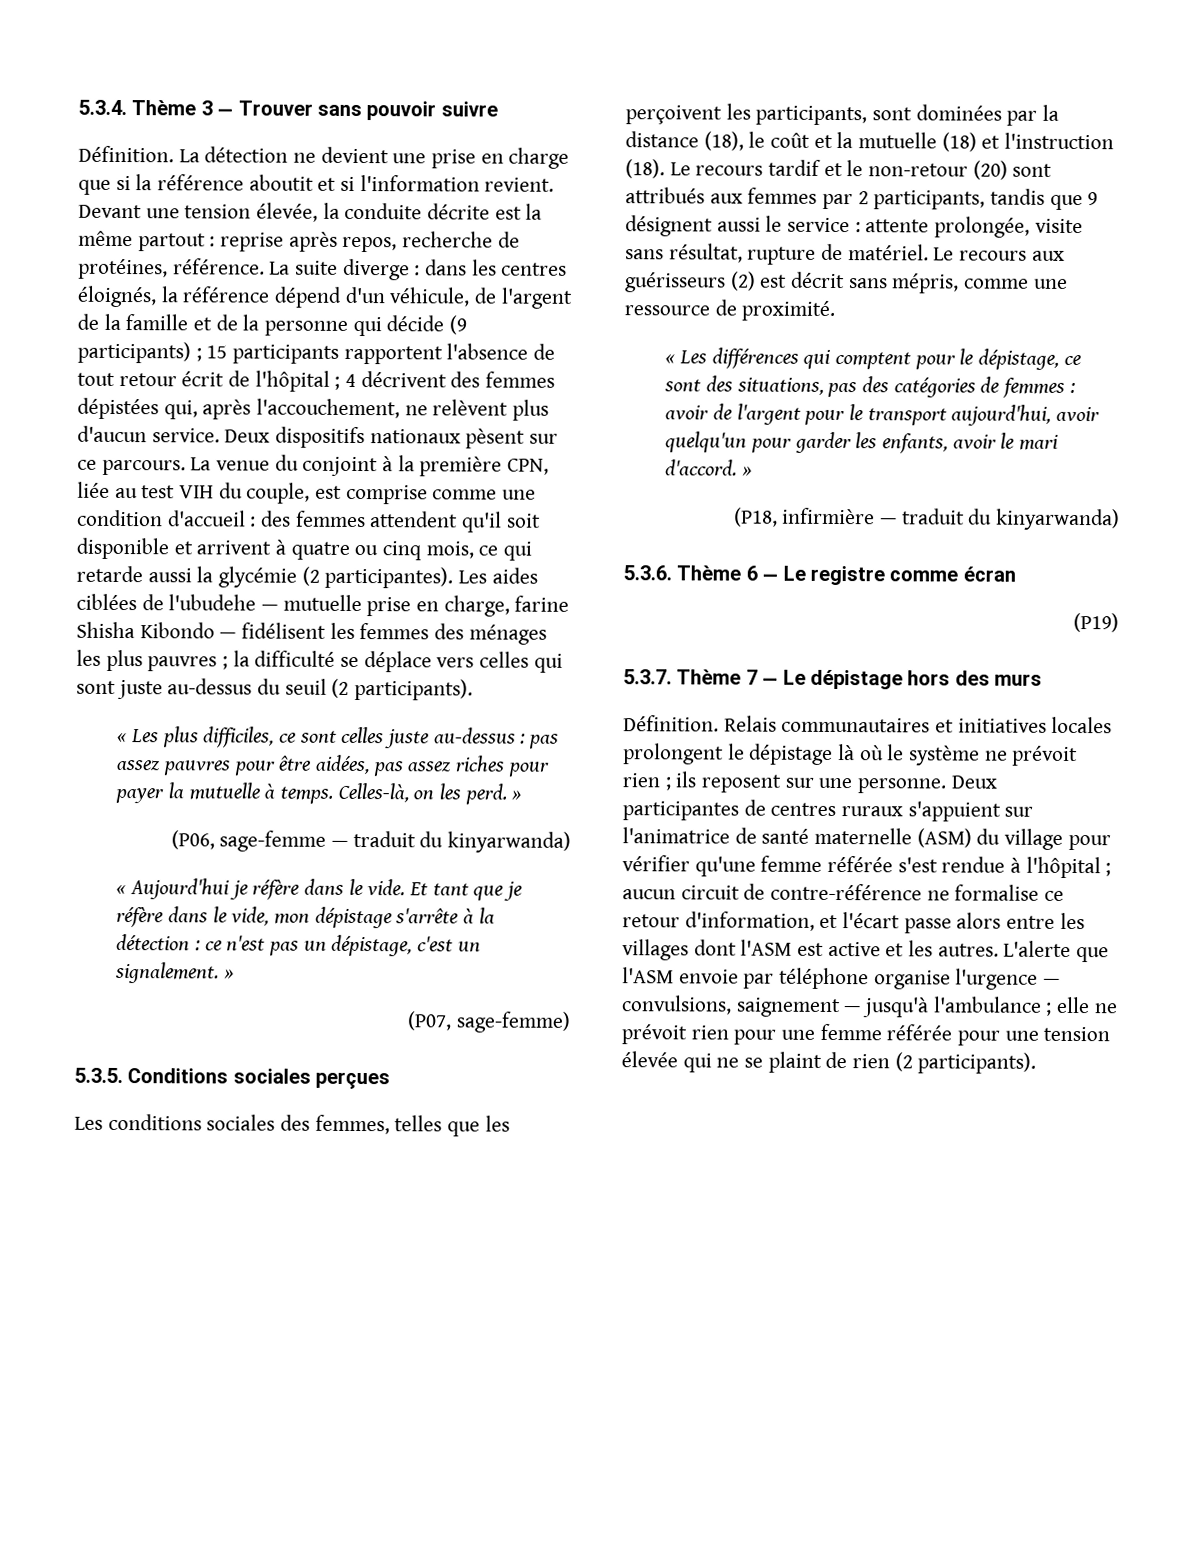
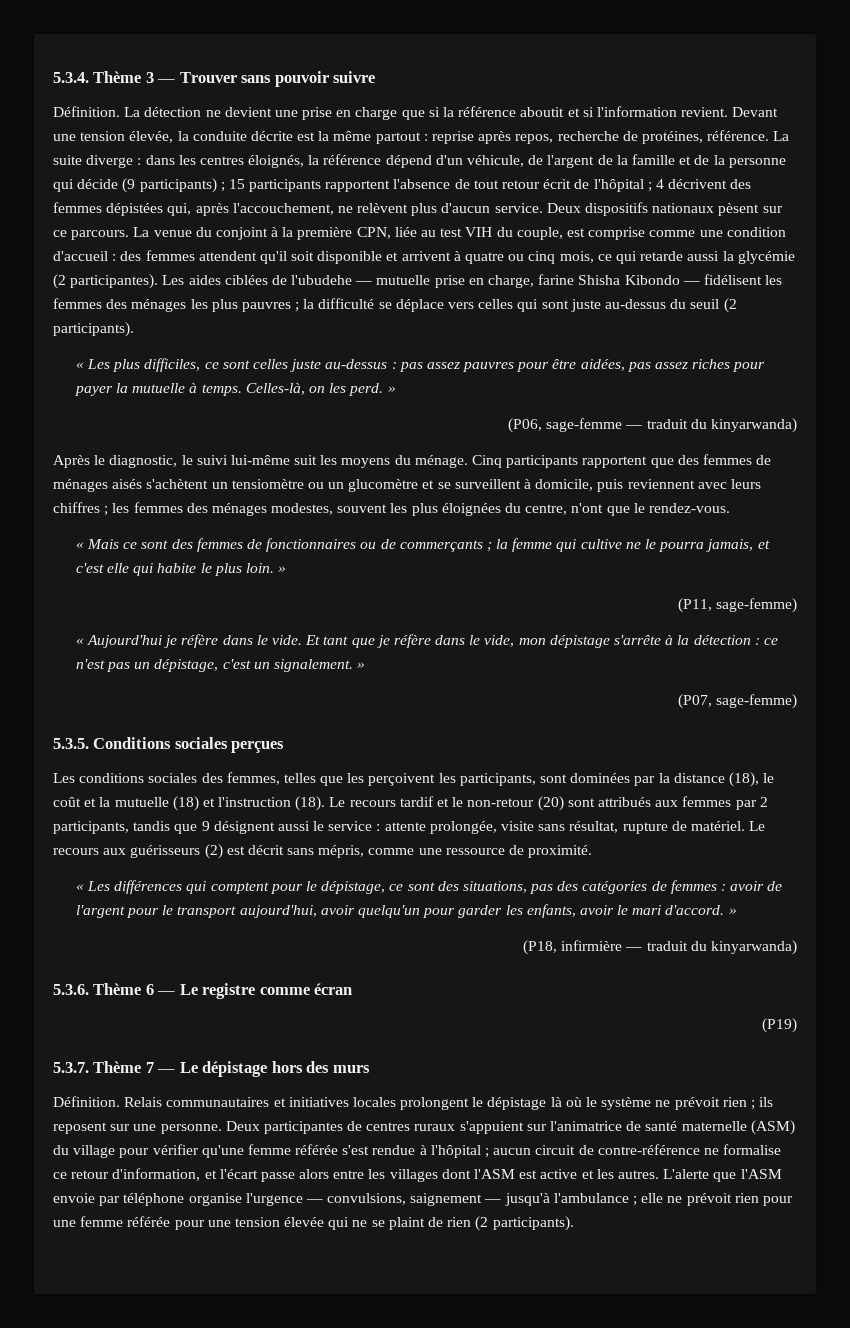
+ Après le diagnostic, le suivi lui-même suit les moyens du ménage. Cinq participants rapportent que des femmes de ménages aisés s'achètent un tensiomètre ou un glucomètre et se surveillent à domicile, puis reviennent avec leurs chiffres ; les femmes des ménages modestes, souvent les plus éloignées du centre, n'ont que le rendez-vous.
+ « Mais ce sont des femmes de fonctionnaires ou de commerçants ; la femme qui cultive ne le pourra jamais, et c'est elle qui habite le plus loin. »
+ (P11, sage-femme)

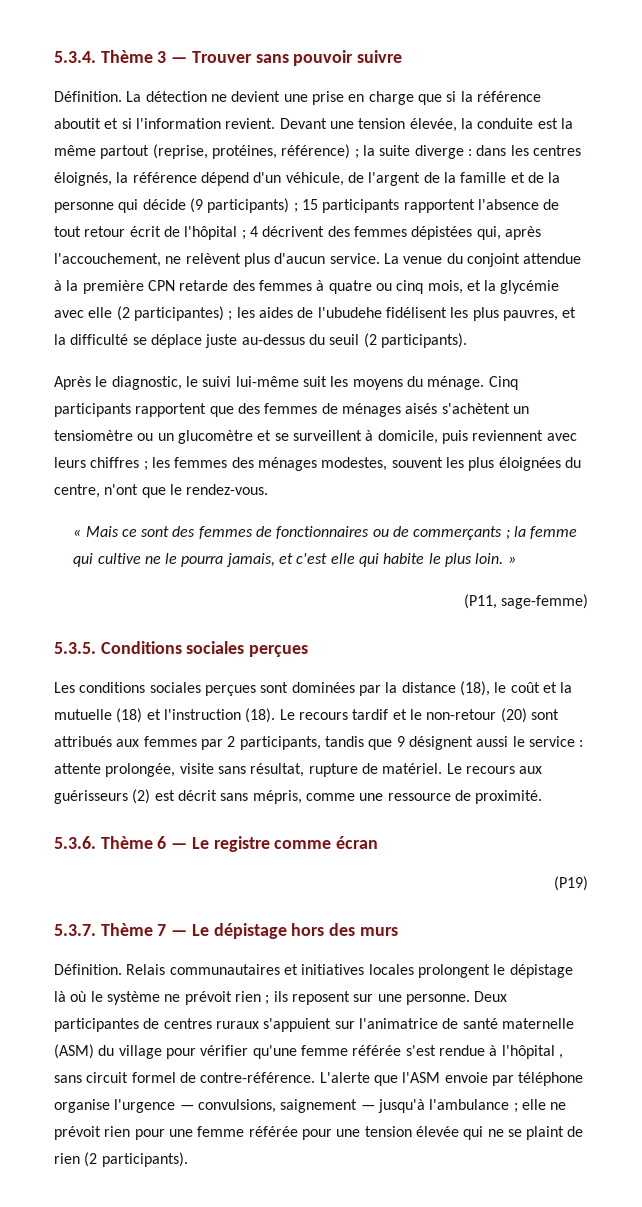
- Devant une tension élevée, la conduite décrite est la même partout : reprise après repos, recherche de protéines, référence. La suite diverge : dans les centres éloignés, la référence dépend d'un véhicule, de l'argent de la famille et de la personne qui décide (9 participants) ; 15 participants rapportent l'absence de tout retour écrit de l'hôpital ; 4 décrivent des femmes dépistées qui, après l'accouchement, ne relèvent plus d'aucun service.
+ Devant une tension élevée, la conduite est la même partout (reprise, protéines, référence) ; la suite diverge : dans les centres éloignés, la référence dépend d'un véhicule, de l'argent de la famille et de la personne qui décide (9 participants) ; 15 participants rapportent l'absence de tout retour écrit de l'hôpital ; 4 décrivent des femmes dépistées qui, après l'accouchement, ne relèvent plus d'aucun service.
- Deux dispositifs nationaux pèsent sur ce parcours.
- La venue du conjoint à la première CPN, liée au test VIH du couple, est comprise comme une condition d'accueil : des femmes attendent qu'il soit disponible et arrivent à quatre ou cinq mois, ce qui retarde aussi la glycémie (2 participantes). Les aides ciblées de l'ubudehe — mutuelle prise en charge, farine Shisha Kibondo — fidélisent les femmes des ménages les plus pauvres ; la difficulté se déplace vers celles qui sont juste au-dessus du seuil (2 participants).
+ La venue du conjoint attendue à la première CPN retarde des femmes à quatre ou cinq mois, et la glycémie avec elle (2 participantes) ; les aides de l'ubudehe fidélisent les plus pauvres, et la difficulté se déplace juste au-dessus du seuil (2 participants).
- « Les plus difficiles, ce sont celles juste au-dessus : pas assez pauvres pour être aidées, pas assez riches pour payer la mutuelle à temps. Celles-là, on les perd. »
- (P06, sage-femme — traduit du kinyarwanda)
- « Aujourd'hui je réfère dans le vide. Et tant que je réfère dans le vide, mon dépistage s'arrête à la détection : ce n'est pas un dépistage, c'est un signalement. »
- (P07, sage-femme)
- Les conditions sociales des femmes, telles que les perçoivent les participants, sont dominées par la distance (18), le coût et la mutuelle (18) et l'instruction (18).
+ Les conditions sociales perçues sont dominées par la distance (18), le coût et la mutuelle (18) et l'instruction (18).
- « Les différences qui comptent pour le dépistage, ce sont des situations, pas des catégories de femmes : avoir de l'argent pour le transport aujourd'hui, avoir quelqu'un pour garder les enfants, avoir le mari d'accord. »
- (P18, infirmière — traduit du kinyarwanda)
- Deux participantes de centres ruraux s'appuient sur l'animatrice de santé maternelle (ASM) du village pour vérifier qu'une femme référée s'est rendue à l'hôpital ; aucun circuit de contre-référence ne formalise ce retour d'information, et l'écart passe alors entre les villages dont l'ASM est active et les autres.
+ Deux participantes de centres ruraux s'appuient sur l'animatrice de santé maternelle (ASM) du village pour vérifier qu'une femme référée s'est rendue à l'hôpital , sans circuit formel de contre-référence.

